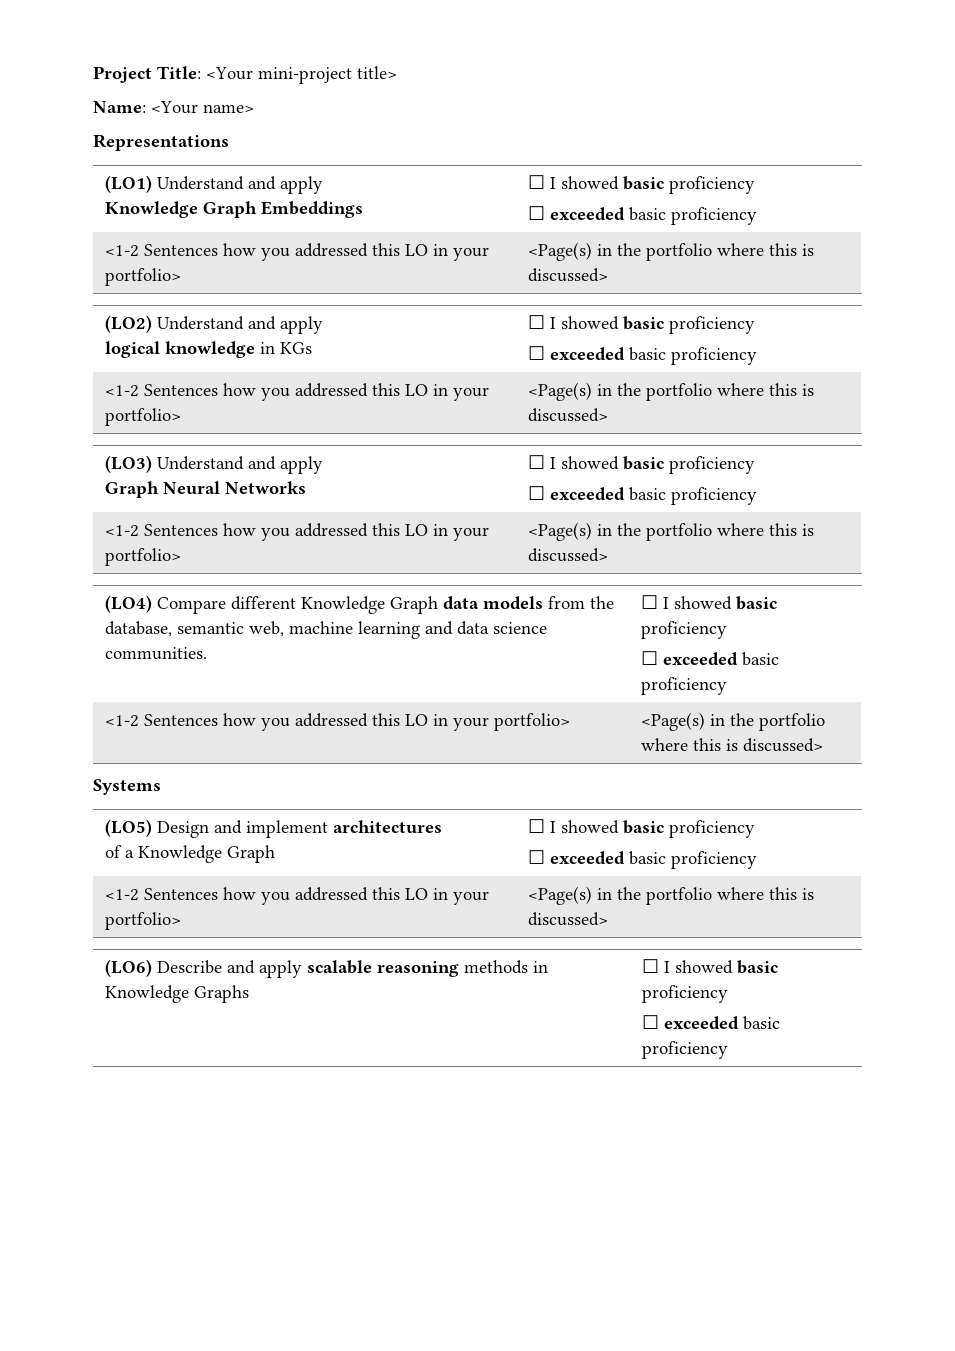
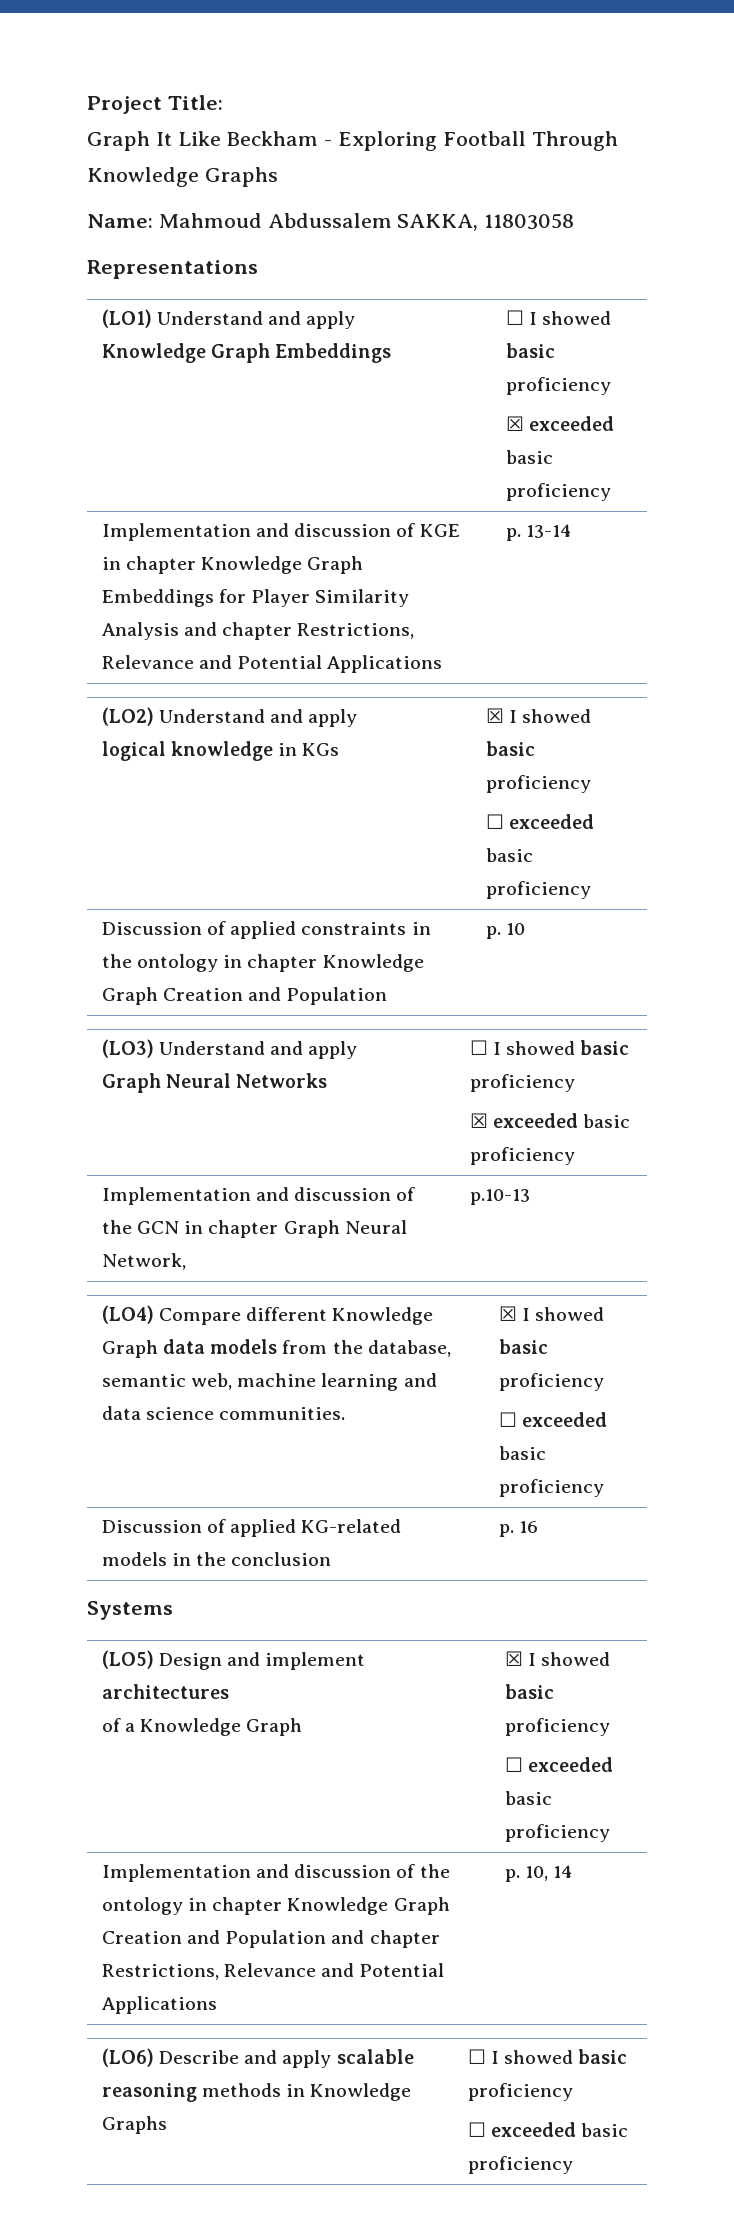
- Project Title: <Your mini-project title>
- Name: <Your name>
+ Project Title:
+ Graph It Like Beckham - Exploring Football Through Knowledge Graphs
+ Name: Mahmoud Abdussalem SAKKA, 11803058
  (LO1) Understand and apply
  Knowledge Graph Embeddings | ☐ I showed basic proficiency
- ☐ exceeded basic proficiency
- <1-2 Sentences how you addressed this LO in your portfolio> | <Page(s) in the portfolio where this is discussed>
+ ☒ exceeded basic proficiency
+ Implementation and discussion of KGE in chapter Knowledge Graph Embeddings for Player Similarity Analysis and chapter Restrictions, Relevance and Potential Applications | p. 13-14
  (LO2) Understand and apply
- logical knowledge in KGs | ☐ I showed basic proficiency
+ logical knowledge in KGs | ☒ I showed basic proficiency
  ☐ exceeded basic proficiency
- <1-2 Sentences how you addressed this LO in your portfolio> | <Page(s) in the portfolio where this is discussed>
+ Discussion of applied constraints in the ontology in chapter Knowledge Graph Creation and Population | p. 10
  (LO3) Understand and apply
  Graph Neural Networks | ☐ I showed basic proficiency
- ☐ exceeded basic proficiency
- <1-2 Sentences how you addressed this LO in your portfolio> | <Page(s) in the portfolio where this is discussed>
+ ☒ exceeded basic proficiency
+ Implementation and discussion of the GCN in chapter Graph Neural Network, | p.10-13
- (LO4) Compare different Knowledge Graph data models from the database, semantic web, machine learning and data science communities. | ☐ I showed basic proficiency
+ (LO4) Compare different Knowledge Graph data models from the database, semantic web, machine learning and data science communities. | ☒ I showed basic proficiency
  ☐ exceeded basic proficiency
- <1-2 Sentences how you addressed this LO in your portfolio> | <Page(s) in the portfolio where this is discussed>
+ Discussion of applied KG-related models in the conclusion | p. 16
  (LO5) Design and implement architectures
- of a Knowledge Graph | ☐ I showed basic proficiency
+ of a Knowledge Graph | ☒ I showed basic proficiency
  ☐ exceeded basic proficiency
- <1-2 Sentences how you addressed this LO in your portfolio> | <Page(s) in the portfolio where this is discussed>
+ Implementation and discussion of the ontology in chapter Knowledge Graph Creation and Population and chapter Restrictions, Relevance and Potential Applications | p. 10, 14

